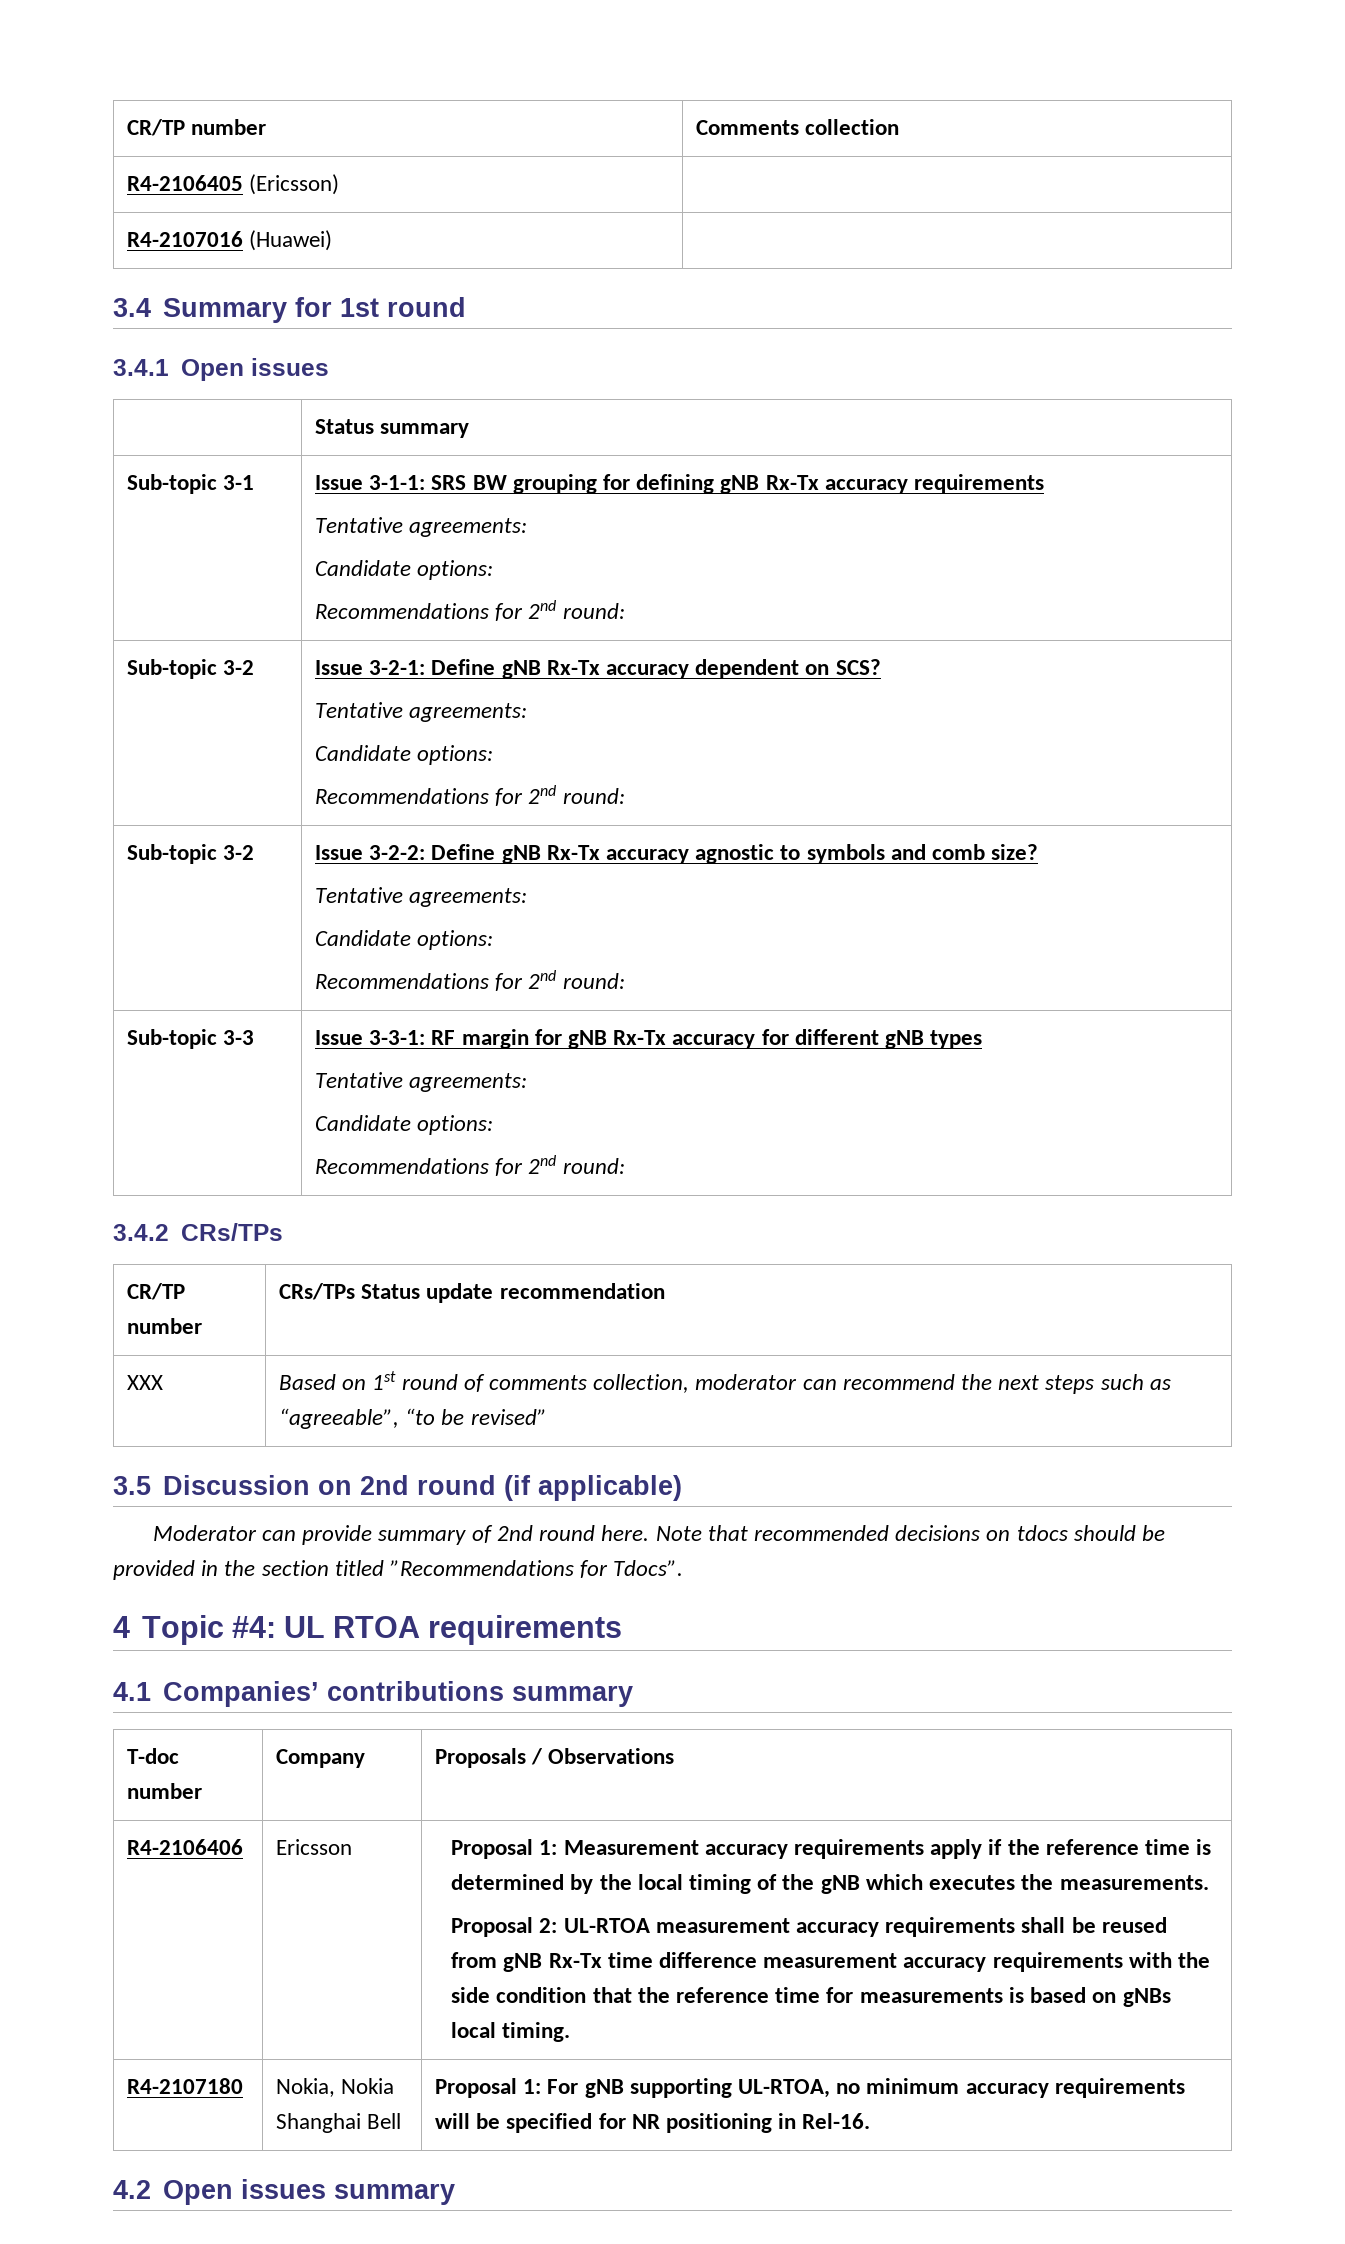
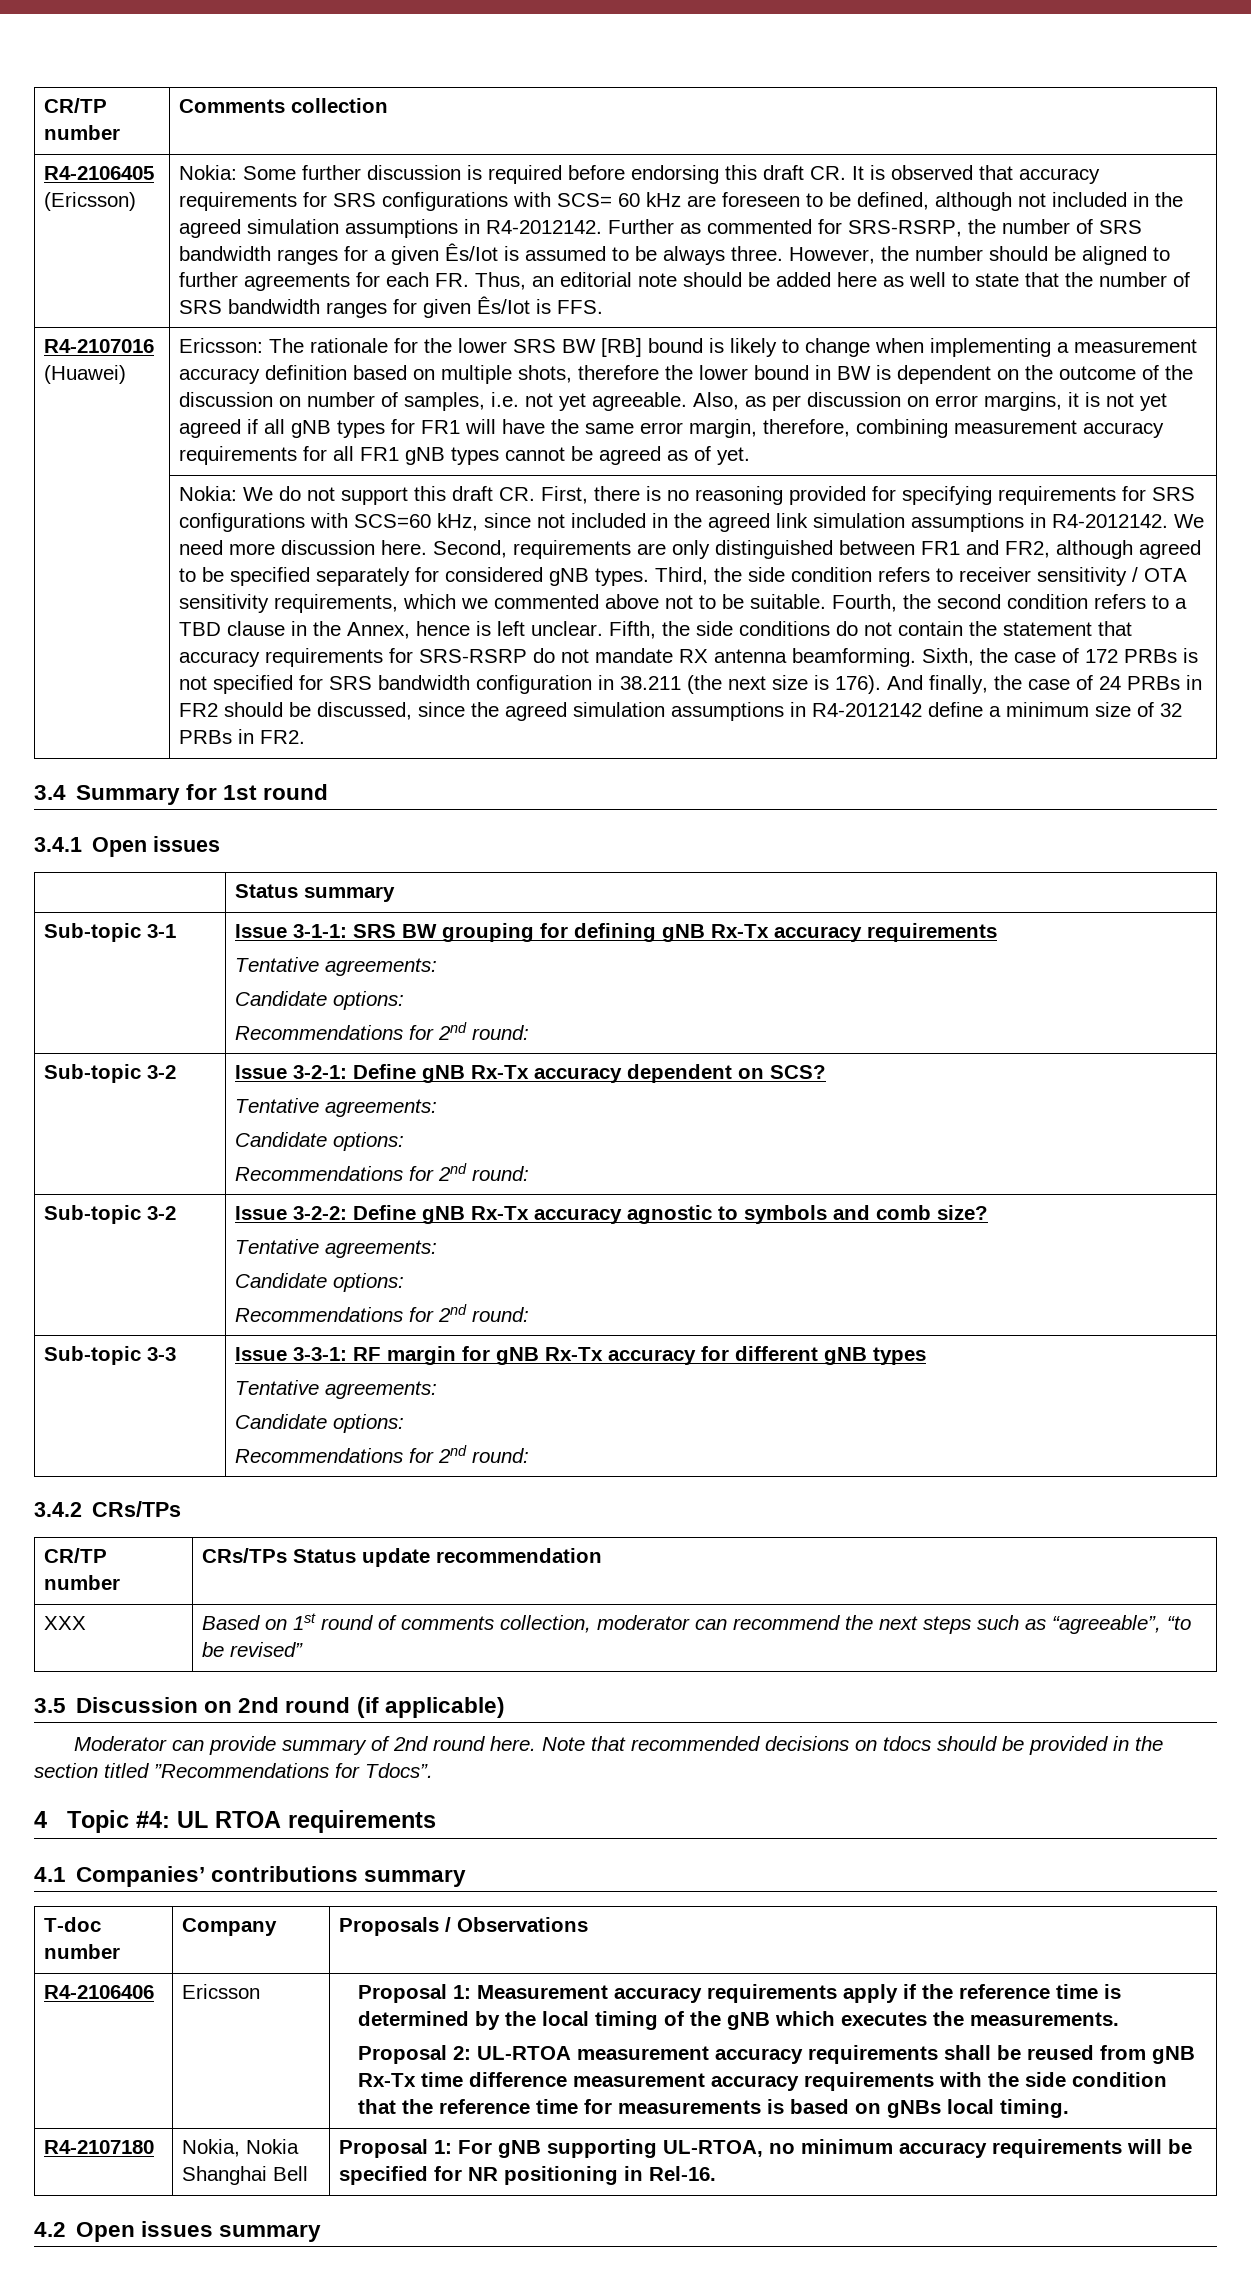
- R4-2107016 (Huawei) |
+ Nokia: Some further discussion is required before endorsing this draft CR. It is observed that accuracy requirements for SRS configurations with SCS= 60 kHz are foreseen to be defined, although not included in the agreed simulation assumptions in R4-2012142. Further as commented for SRS-RSRP, the number of SRS bandwidth ranges for a given Ês/Iot is assumed to be always three. However, the number should be aligned to further agreements for each FR. Thus, an editorial note should be added here as well to state that the number of SRS bandwidth ranges for given Ês/Iot is FFS.
+ R4-2107016 (Huawei) | Ericsson: The rationale for the lower SRS BW [RB] bound is likely to change when implementing a measurement accuracy definition based on multiple shots, therefore the lower bound in BW is dependent on the outcome of the discussion on number of samples, i.e. not yet agreeable. Also, as per discussion on error margins, it is not yet agreed if all gNB types for FR1 will have the same error margin, therefore, combining measurement accuracy requirements for all FR1 gNB types cannot be agreed as of yet.
+ | Nokia: We do not support this draft CR. First, there is no reasoning provided for specifying requirements for SRS configurations with SCS=60 kHz, since not included in the agreed link simulation assumptions in R4-2012142. We need more discussion here. Second, requirements are only distinguished between FR1 and FR2, although agreed to be specified separately for considered gNB types. Third, the side condition refers to receiver sensitivity / OTA sensitivity requirements, which we commented above not to be suitable. Fourth, the second condition refers to a TBD clause in the Annex, hence is left unclear. Fifth, the side conditions do not contain the statement that accuracy requirements for SRS-RSRP do not mandate RX antenna beamforming. Sixth, the case of 172 PRBs is not specified for SRS bandwidth configuration in 38.211 (the next size is 176). And finally, the case of 24 PRBs in FR2 should be discussed, since the agreed simulation assumptions in R4-2012142 define a minimum size of 32 PRBs in FR2.

